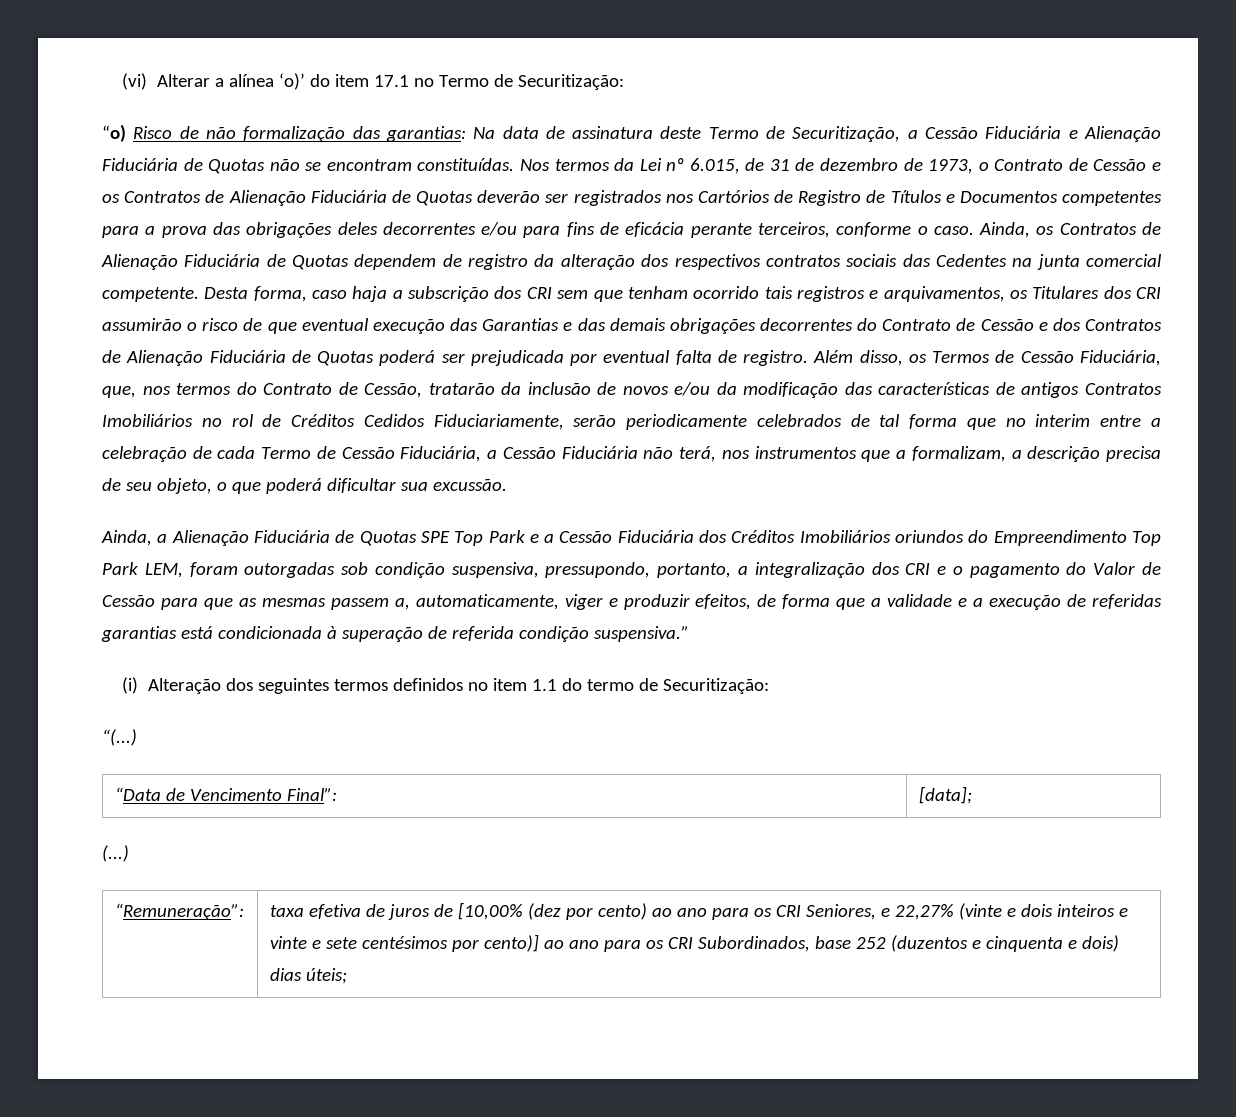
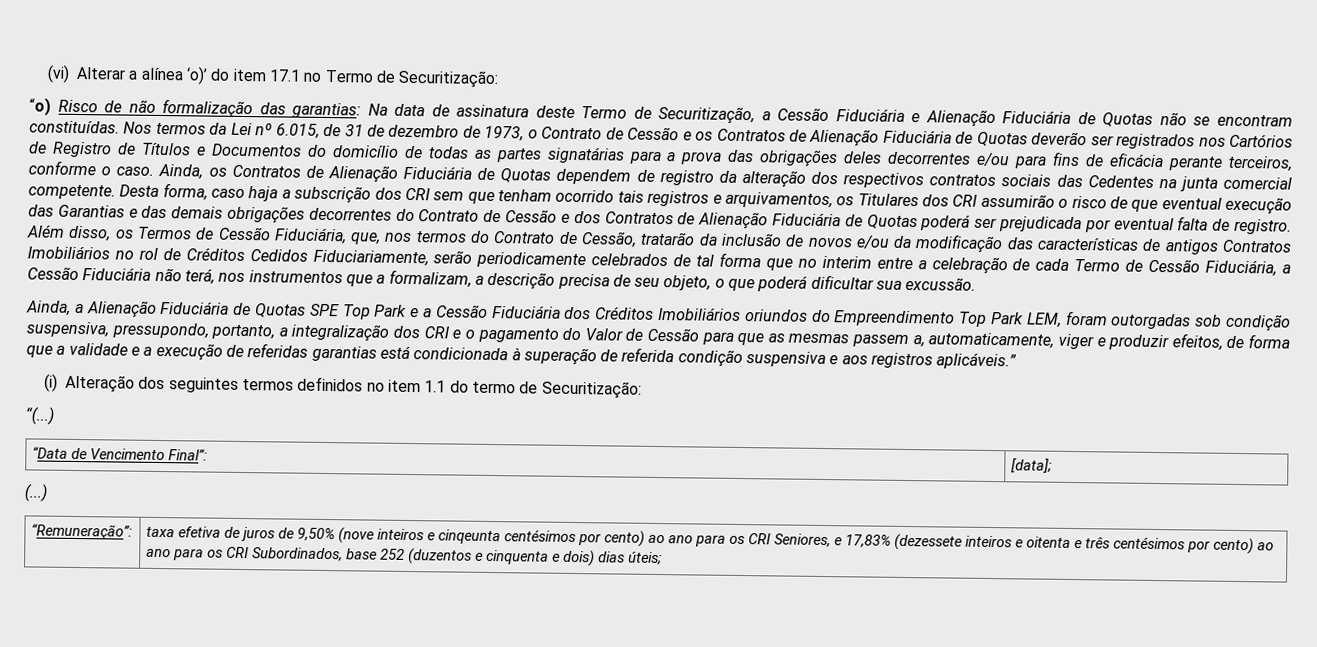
- Nos termos da Lei nº 6.015, de 31 de dezembro de 1973, o Contrato de Cessão e os Contratos de Alienação Fiduciária de Quotas deverão ser registrados nos Cartórios de Registro de Títulos e Documentos competentes para a prova das obrigações deles decorrentes e/ou para fins de eficácia perante terceiros, conforme o caso.
+ Nos termos da Lei nº 6.015, de 31 de dezembro de 1973, o Contrato de Cessão e os Contratos de Alienação Fiduciária de Quotas deverão ser registrados nos Cartórios de Registro de Títulos e Documentos do domicílio de todas as partes signatárias para a prova das obrigações deles decorrentes e/ou para fins de eficácia perante terceiros, conforme o caso.
- Ainda, a Alienação Fiduciária de Quotas SPE Top Park e a Cessão Fiduciária dos Créditos Imobiliários oriundos do Empreendimento Top Park LEM, foram outorgadas sob condição suspensiva, pressupondo, portanto, a integralização dos CRI e o pagamento do Valor de Cessão para que as mesmas passem a, automaticamente, viger e produzir efeitos, de forma que a validade e a execução de referidas garantias está condicionada à superação de referida condição suspensiva.”
+ Ainda, a Alienação Fiduciária de Quotas SPE Top Park e a Cessão Fiduciária dos Créditos Imobiliários oriundos do Empreendimento Top Park LEM, foram outorgadas sob condição suspensiva, pressupondo, portanto, a integralização dos CRI e o pagamento do Valor de Cessão para que as mesmas passem a, automaticamente, viger e produzir efeitos, de forma que a validade e a execução de referidas garantias está condicionada à superação de referida condição suspensiva e aos registros aplicáveis.”
- taxa efetiva de juros de [10,00% (dez por cento) ao ano para os CRI Seniores, e 22,27% (vinte e dois inteiros e vinte e sete centésimos por cento)] ao ano para os CRI Subordinados, base 252 (duzentos e cinquenta e dois) dias úteis;
+ taxa efetiva de juros de 9,50% (nove inteiros e cinqeunta centésimos por cento) ao ano para os CRI Seniores, e 17,83% (dezessete inteiros e oitenta e três centésimos por cento) ao ano para os CRI Subordinados, base 252 (duzentos e cinquenta e dois) dias úteis;

